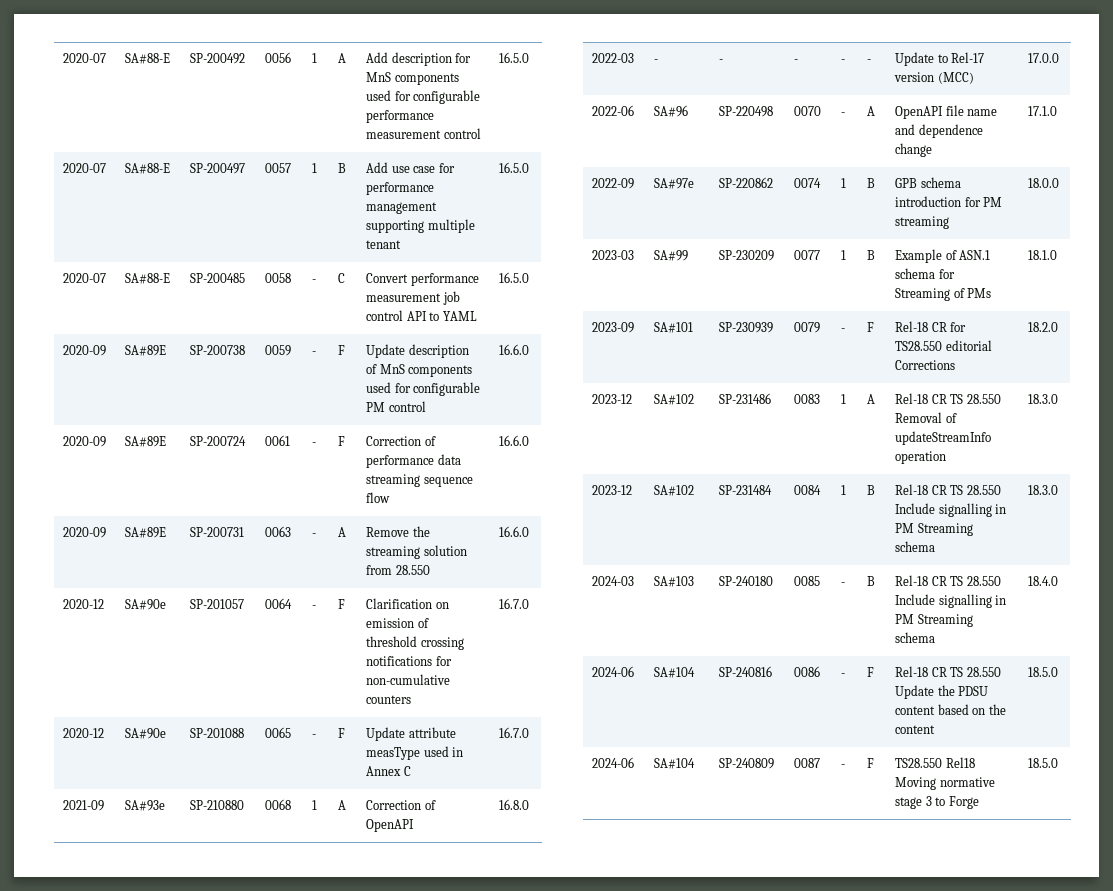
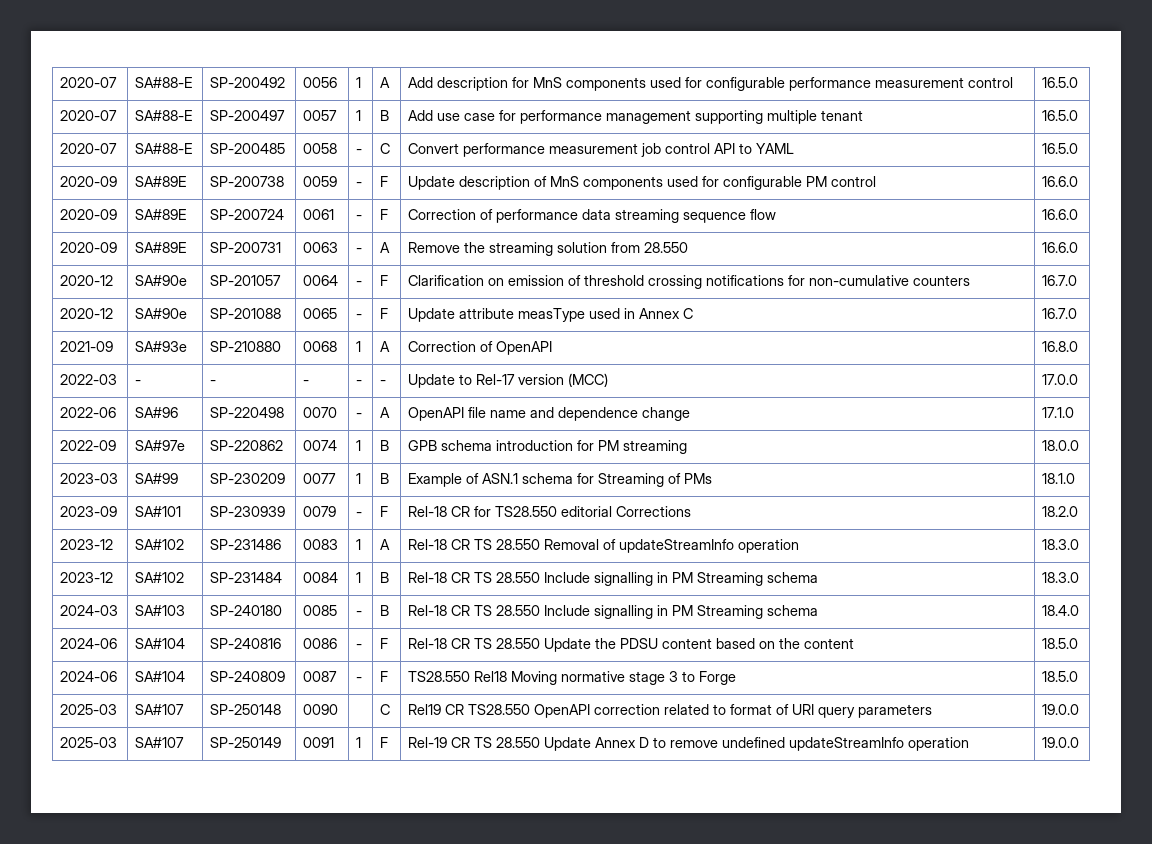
+ 2025-03 | SA#107 | SP-250148 | 0090 | | C | Rel19 CR TS28.550 OpenAPI correction related to format of URI query parameters | 19.0.0
+ 2025-03 | SA#107 | SP-250149 | 0091 | 1 | F | Rel-19 CR TS 28.550 Update Annex D to remove undefined updateStreamInfo operation | 19.0.0

